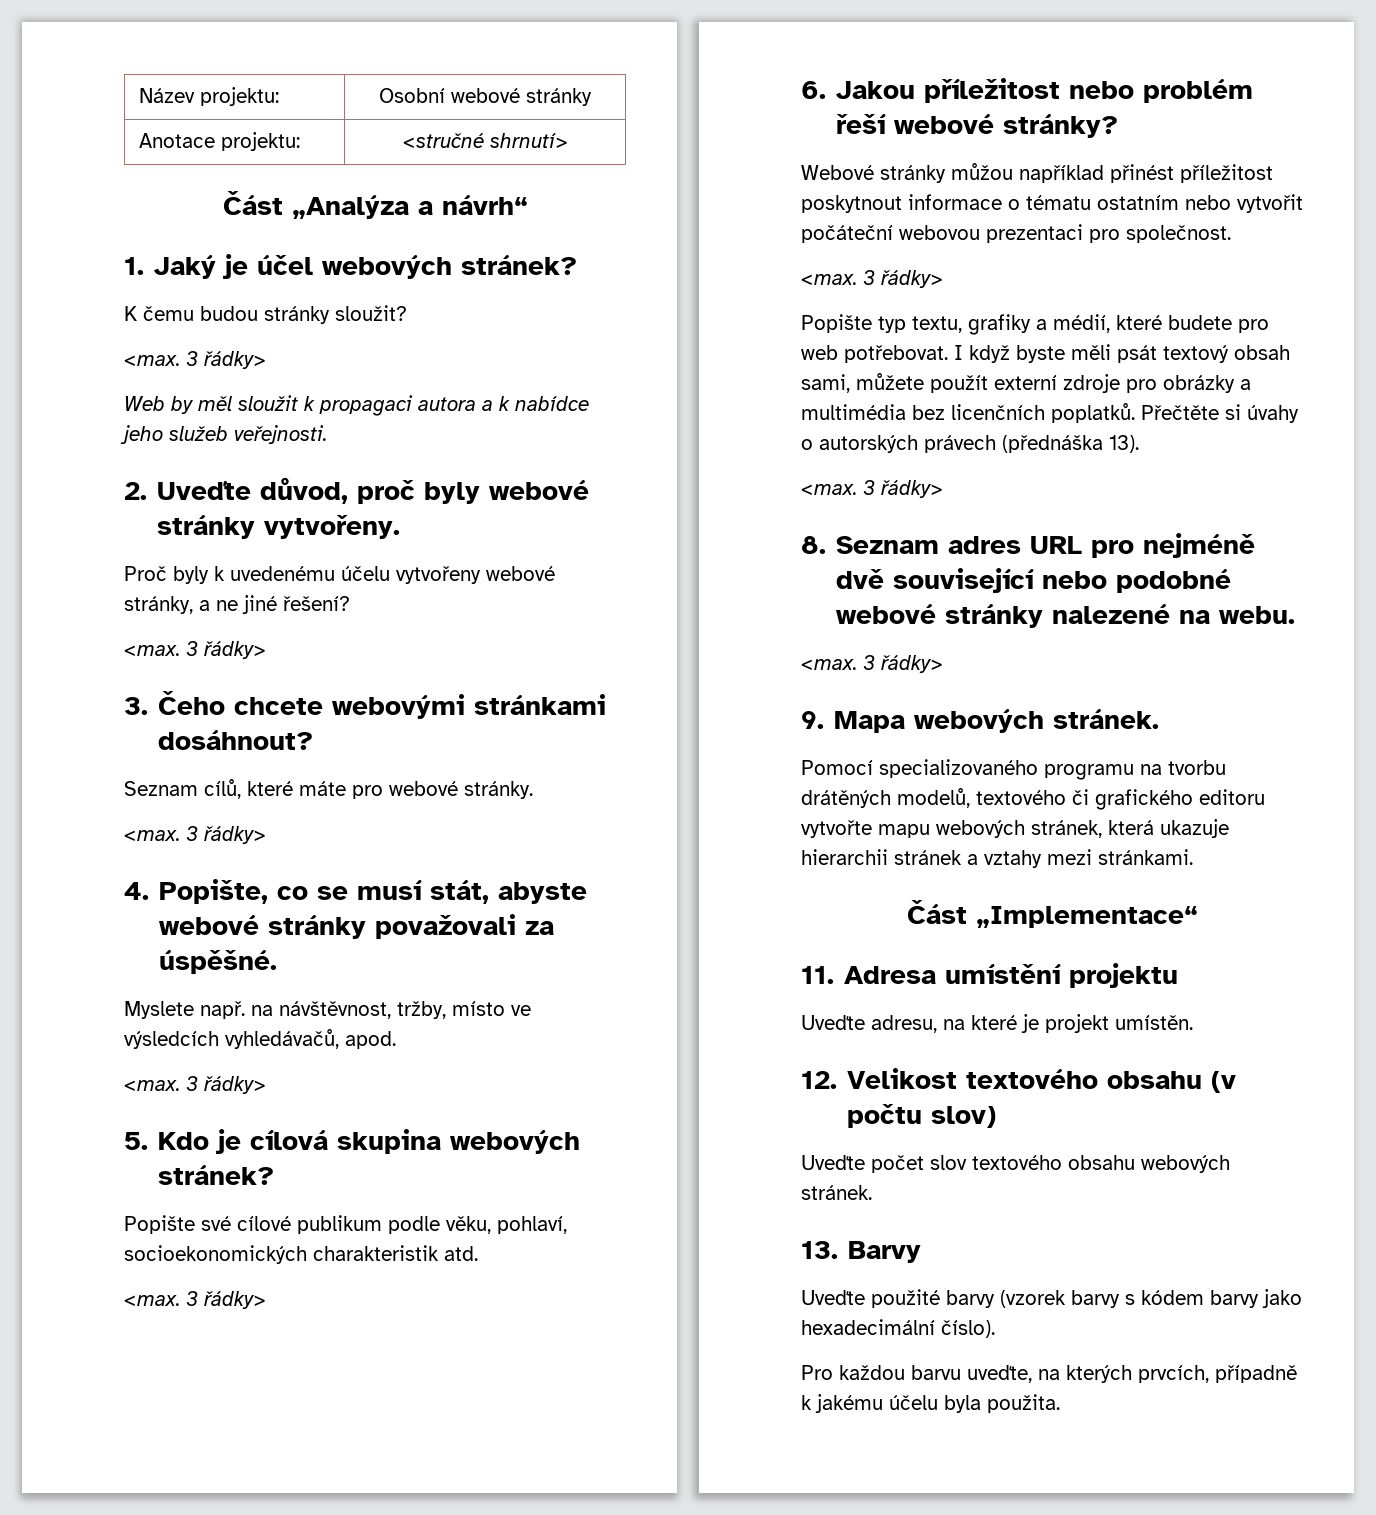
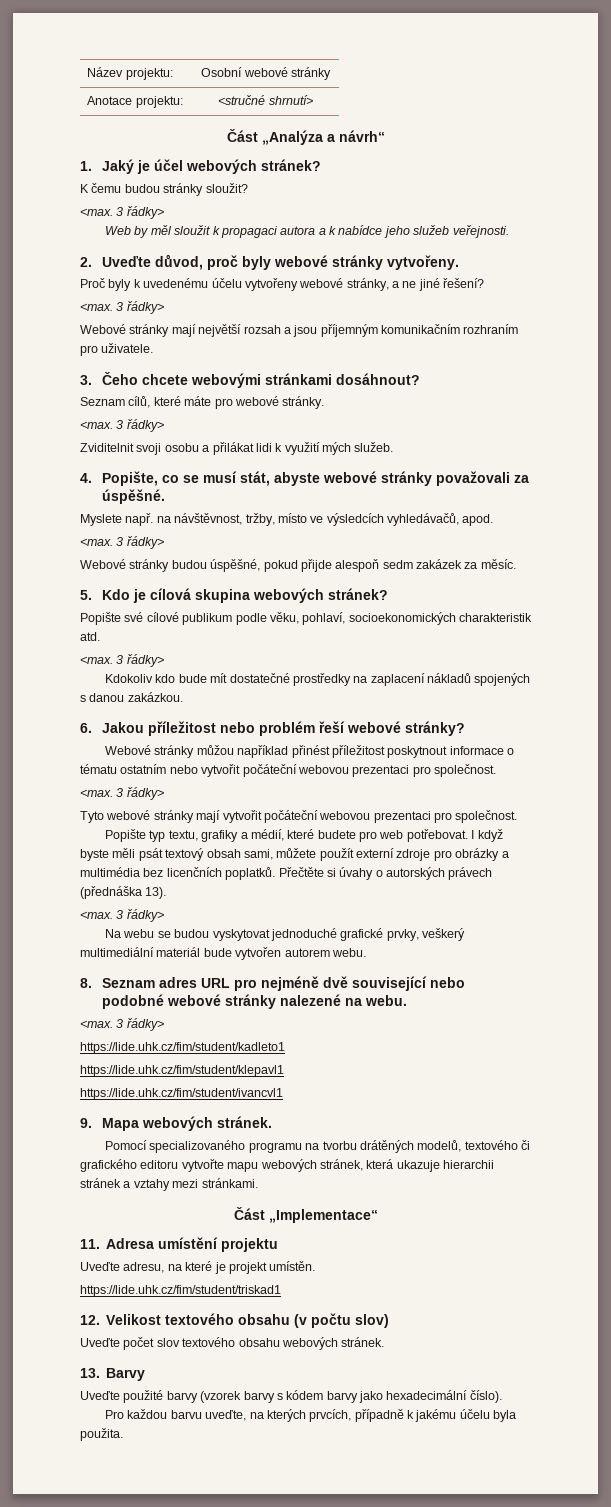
+ Webové stránky mají největší rozsah a jsou příjemným komunikačním rozhraním pro uživatele.
+ Zviditelnit svoji osobu a přilákat lidi k využití mých služeb.
+ Webové stránky budou úspěšné, pokud přijde alespoň sedm zakázek za měsíc.
+ Kdokoliv kdo bude mít dostatečné prostředky na zaplacení nákladů spojených s danou zakázkou.
+ Tyto webové stránky mají vytvořit počáteční webovou prezentaci pro společnost.
+ Na webu se budou vyskytovat jednoduché grafické prvky, veškerý multimediální materiál bude vytvořen autorem webu.
+ https://lide.uhk.cz/fim/student/kadleto1
+ https://lide.uhk.cz/fim/student/klepavl1
+ https://lide.uhk.cz/fim/student/ivancvl1
+ https://lide.uhk.cz/fim/student/triskad1

